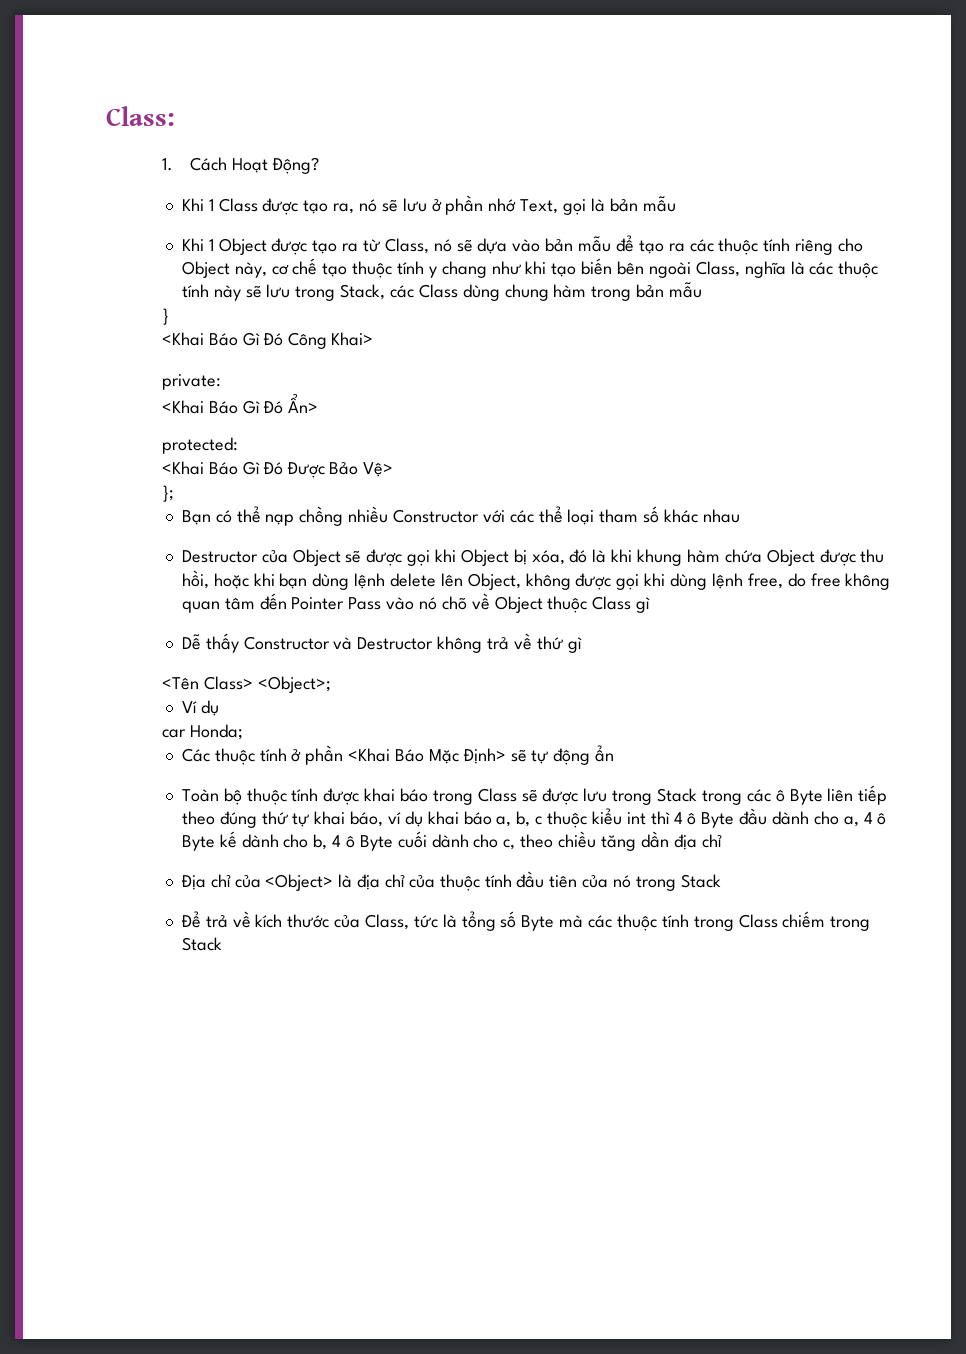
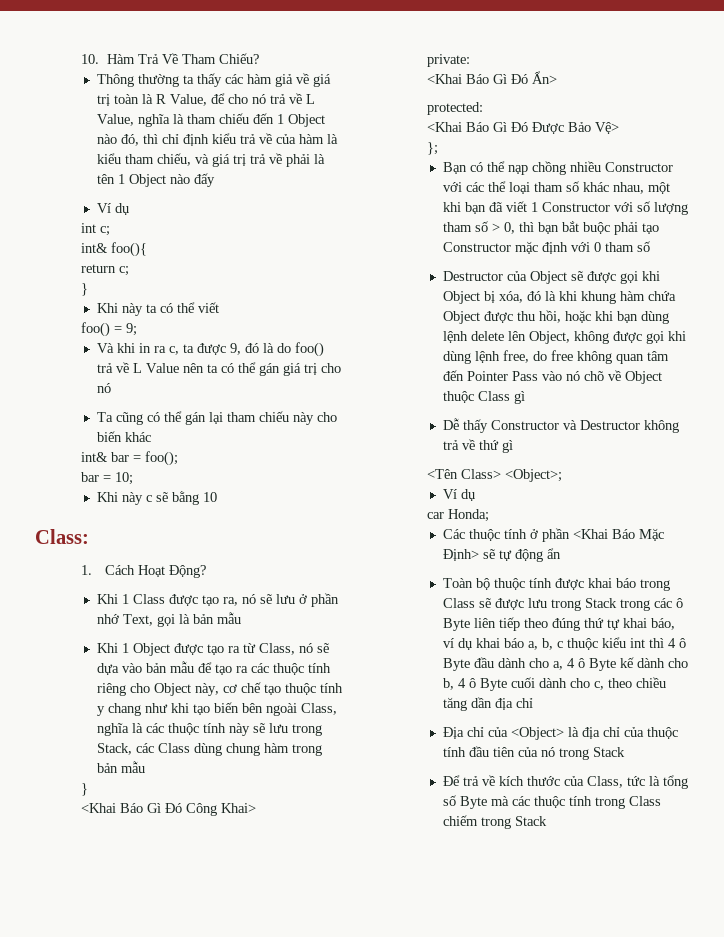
+ 10. Hàm Trả Về Tham Chiếu?
+ Thông thường ta thấy các hàm giả về giá trị toàn là R Value, để cho nó trả về L Value, nghĩa là tham chiếu đến 1 Object nào đó, thì chỉ định kiểu trả về của hàm là kiểu tham chiếu, và giá trị trả về phải là tên 1 Object nào đấy
+ Ví dụ
+ int c;
+ int& foo(){
+ return c;
+ }
+ Khi này ta có thể viết
+ foo() = 9;
+ Và khi in ra c, ta được 9, đó là do foo() trả về L Value nên ta có thể gán giá trị cho nó
+ Ta cũng có thể gán lại tham chiếu này cho biến khác
+ int& bar = foo();
+ bar = 10;
+ Khi này c sẽ bằng 10
- Bạn có thể nạp chồng nhiều Constructor với các thể loại tham số khác nhau
+ Bạn có thể nạp chồng nhiều Constructor với các thể loại tham số khác nhau, một khi bạn đã viết 1 Constructor với số lượng tham số > 0, thì bạn bắt buộc phải tạo Constructor mặc định với 0 tham số

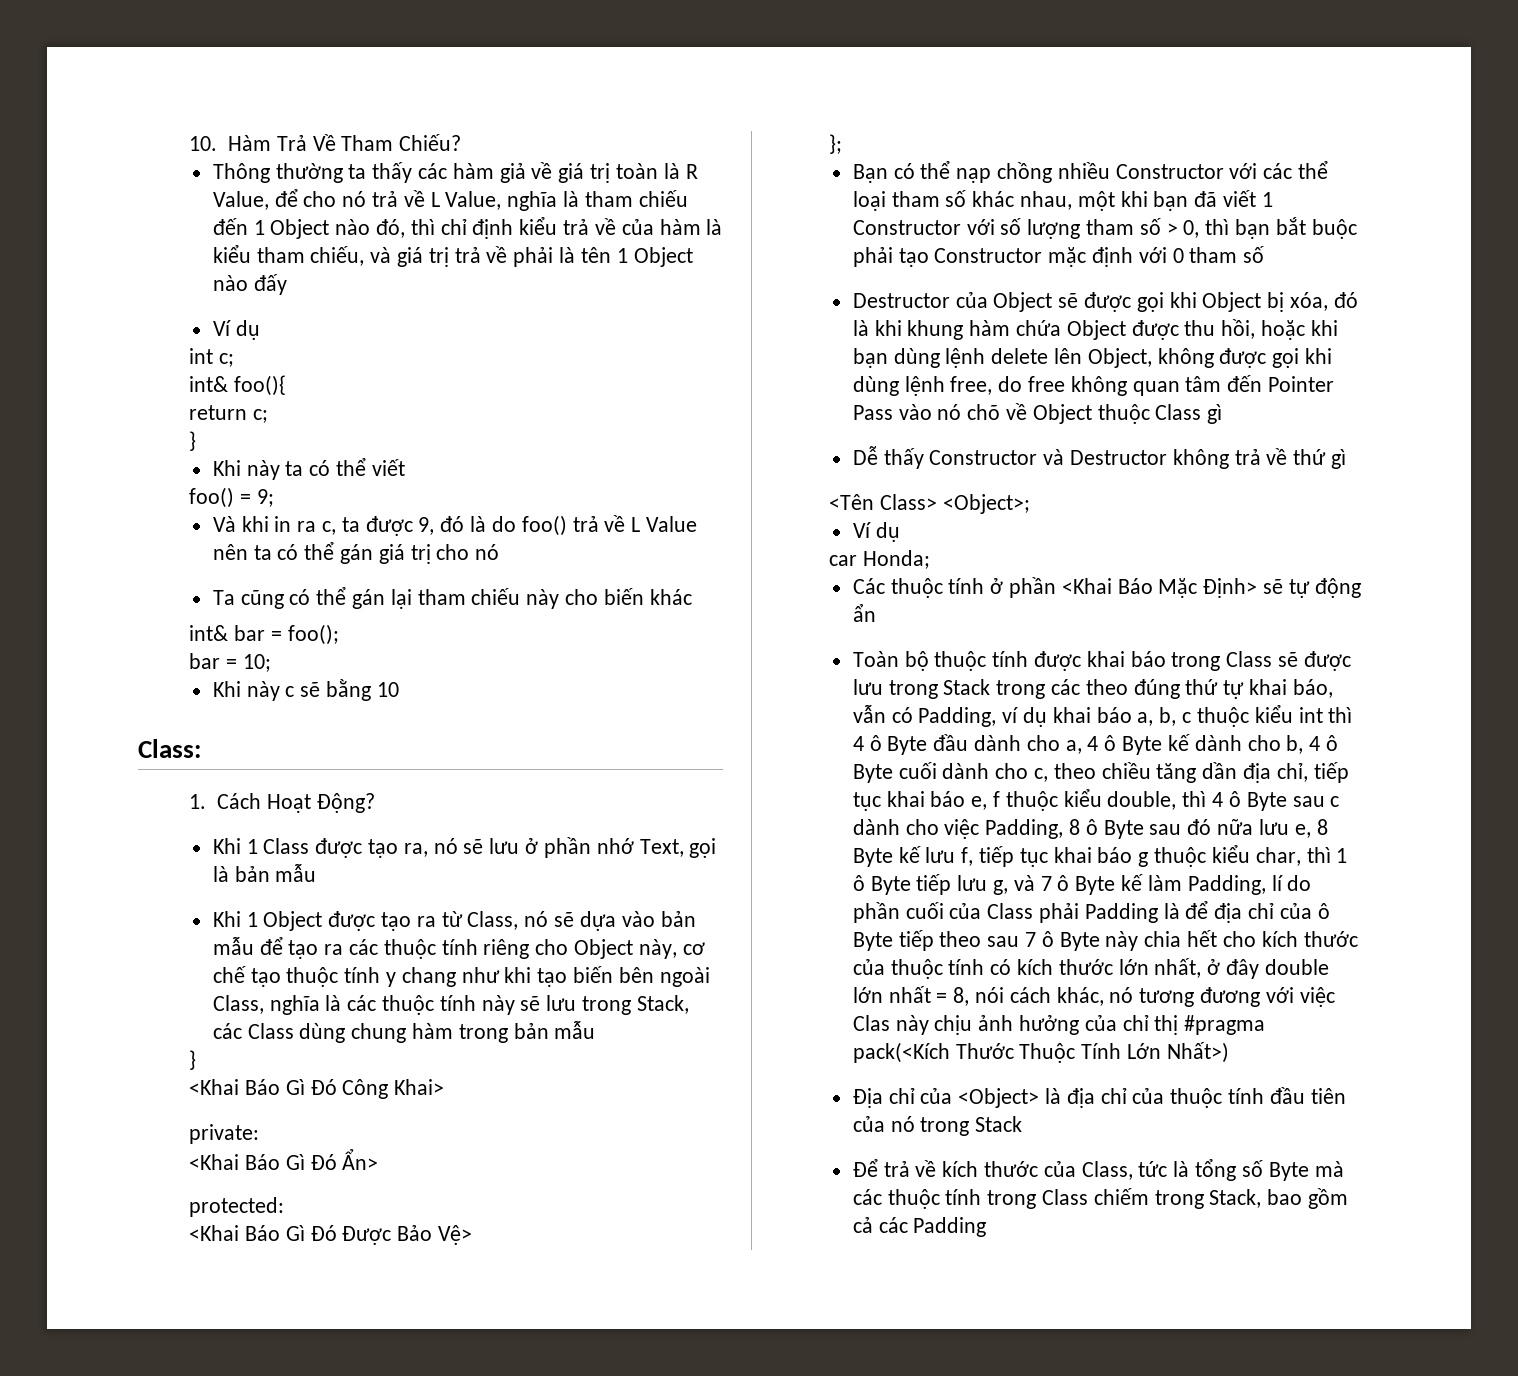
- Toàn bộ thuộc tính được khai báo trong Class sẽ được lưu trong Stack trong các ô Byte liên tiếp theo đúng thứ tự khai báo, ví dụ khai báo a, b, c thuộc kiểu int thì 4 ô Byte đầu dành cho a, 4 ô Byte kế dành cho b, 4 ô Byte cuối dành cho c, theo chiều tăng dần địa chỉ
+ Toàn bộ thuộc tính được khai báo trong Class sẽ được lưu trong Stack trong các theo đúng thứ tự khai báo, vẫn có Padding, ví dụ khai báo a, b, c thuộc kiểu int thì 4 ô Byte đầu dành cho a, 4 ô Byte kế dành cho b, 4 ô Byte cuối dành cho c, theo chiều tăng dần địa chỉ, tiếp tục khai báo e, f thuộc kiểu double, thì 4 ô Byte sau c dành cho việc Padding, 8 ô Byte sau đó nữa lưu e, 8 Byte kế lưu f, tiếp tục khai báo g thuộc kiểu char, thì 1 ô Byte tiếp lưu g, và 7 ô Byte kế làm Padding, lí do phần cuối của Class phải Padding là để địa chỉ của ô Byte tiếp theo sau 7 ô Byte này chia hết cho kích thước của thuộc tính có kích thước lớn nhất, ở đây double lớn nhất = 8, nói cách khác, nó tương đương với việc Clas này chịu ảnh hưởng của chỉ thị #pragma pack(<Kích Thước Thuộc Tính Lớn Nhất>)
- Để trả về kích thước của Class, tức là tổng số Byte mà các thuộc tính trong Class chiếm trong Stack
+ Để trả về kích thước của Class, tức là tổng số Byte mà các thuộc tính trong Class chiếm trong Stack, bao gồm cả các Padding

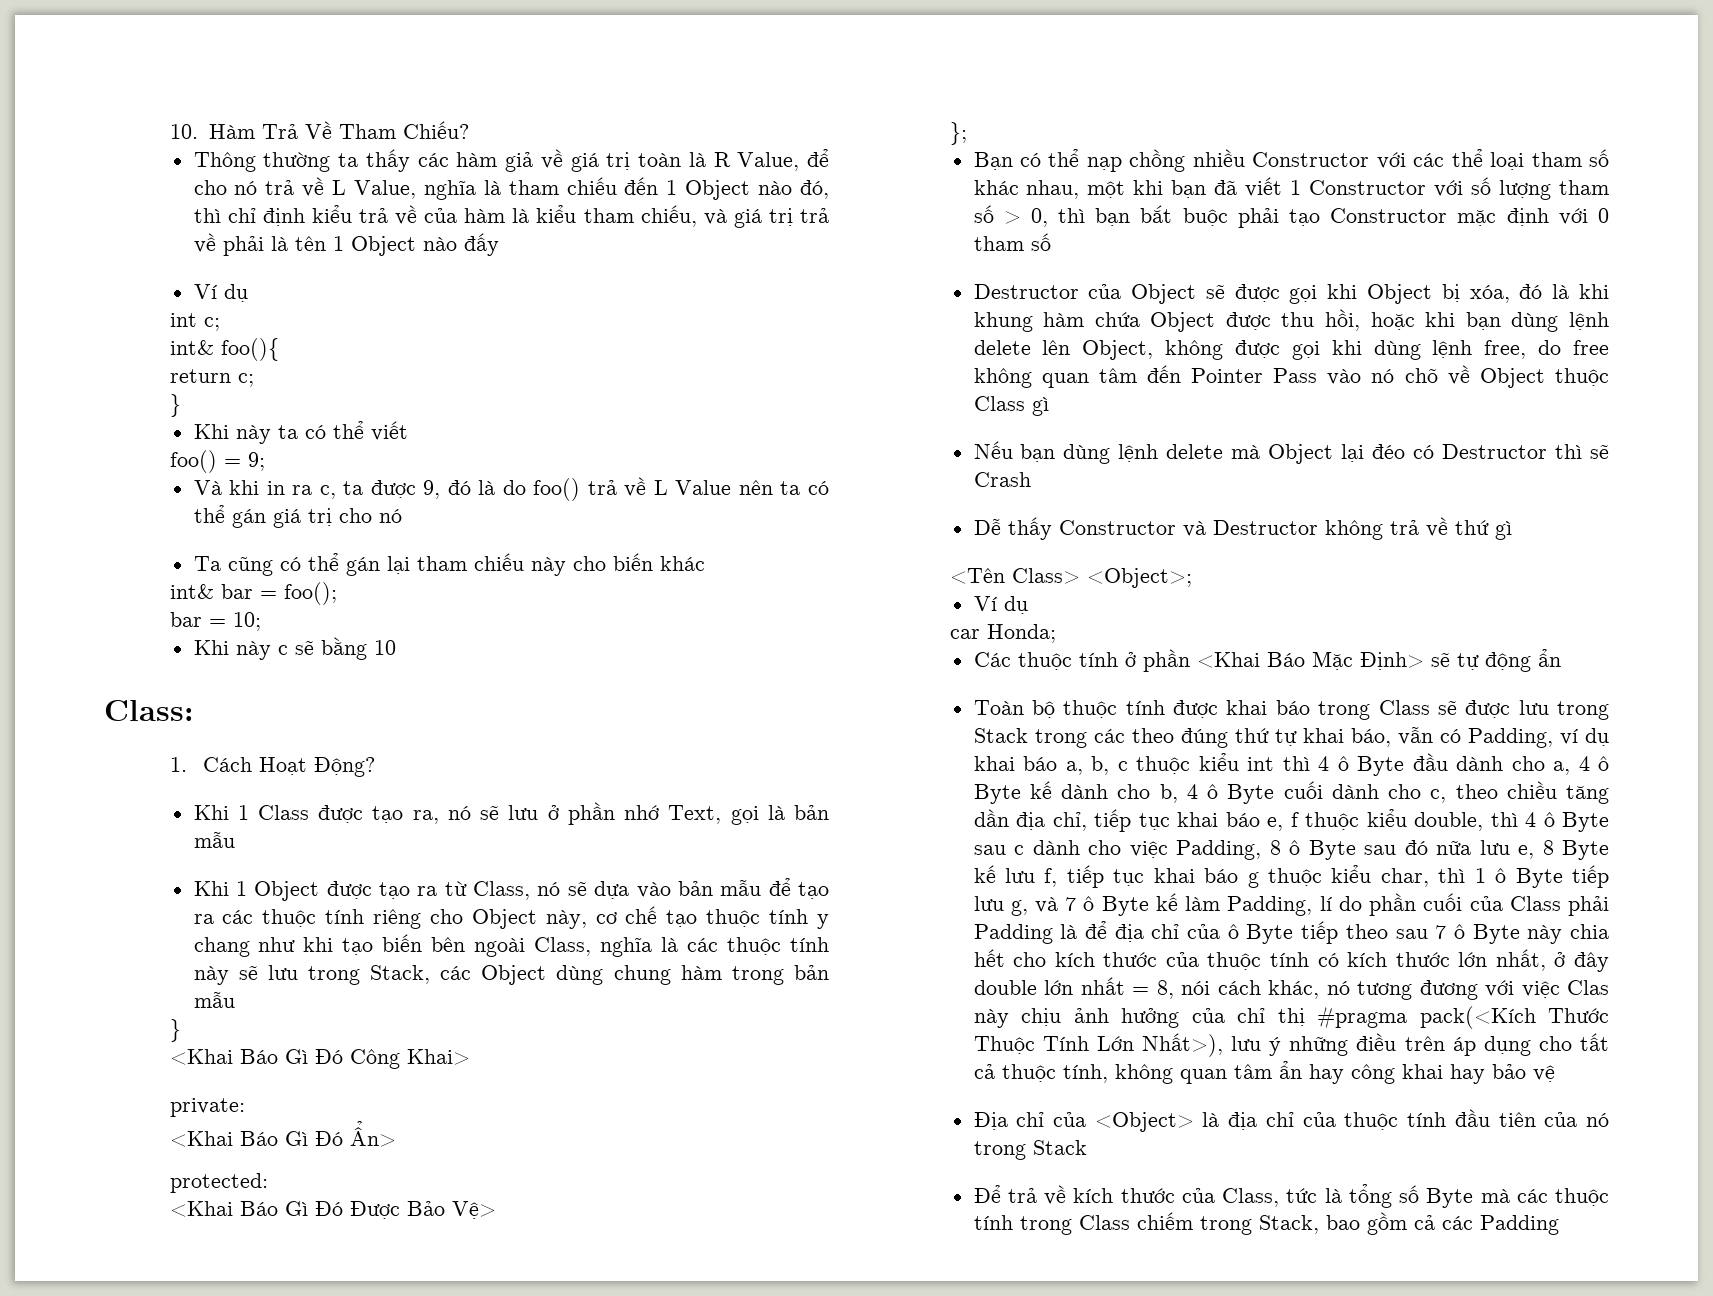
- Khi 1 Object được tạo ra từ Class, nó sẽ dựa vào bản mẫu để tạo ra các thuộc tính riêng cho Object này, cơ chế tạo thuộc tính y chang như khi tạo biến bên ngoài Class, nghĩa là các thuộc tính này sẽ lưu trong Stack, các Class dùng chung hàm trong bản mẫu
+ Khi 1 Object được tạo ra từ Class, nó sẽ dựa vào bản mẫu để tạo ra các thuộc tính riêng cho Object này, cơ chế tạo thuộc tính y chang như khi tạo biến bên ngoài Class, nghĩa là các thuộc tính này sẽ lưu trong Stack, các Object dùng chung hàm trong bản mẫu
+ Nếu bạn dùng lệnh delete mà Object lại đéo có Destructor thì sẽ Crash
- Toàn bộ thuộc tính được khai báo trong Class sẽ được lưu trong Stack trong các theo đúng thứ tự khai báo, vẫn có Padding, ví dụ khai báo a, b, c thuộc kiểu int thì 4 ô Byte đầu dành cho a, 4 ô Byte kế dành cho b, 4 ô Byte cuối dành cho c, theo chiều tăng dần địa chỉ, tiếp tục khai báo e, f thuộc kiểu double, thì 4 ô Byte sau c dành cho việc Padding, 8 ô Byte sau đó nữa lưu e, 8 Byte kế lưu f, tiếp tục khai báo g thuộc kiểu char, thì 1 ô Byte tiếp lưu g, và 7 ô Byte kế làm Padding, lí do phần cuối của Class phải Padding là để địa chỉ của ô Byte tiếp theo sau 7 ô Byte này chia hết cho kích thước của thuộc tính có kích thước lớn nhất, ở đây double lớn nhất = 8, nói cách khác, nó tương đương với việc Clas này chịu ảnh hưởng của chỉ thị #pragma pack(<Kích Thước Thuộc Tính Lớn Nhất>)
+ Toàn bộ thuộc tính được khai báo trong Class sẽ được lưu trong Stack trong các theo đúng thứ tự khai báo, vẫn có Padding, ví dụ khai báo a, b, c thuộc kiểu int thì 4 ô Byte đầu dành cho a, 4 ô Byte kế dành cho b, 4 ô Byte cuối dành cho c, theo chiều tăng dần địa chỉ, tiếp tục khai báo e, f thuộc kiểu double, thì 4 ô Byte sau c dành cho việc Padding, 8 ô Byte sau đó nữa lưu e, 8 Byte kế lưu f, tiếp tục khai báo g thuộc kiểu char, thì 1 ô Byte tiếp lưu g, và 7 ô Byte kế làm Padding, lí do phần cuối của Class phải Padding là để địa chỉ của ô Byte tiếp theo sau 7 ô Byte này chia hết cho kích thước của thuộc tính có kích thước lớn nhất, ở đây double lớn nhất = 8, nói cách khác, nó tương đương với việc Clas này chịu ảnh hưởng của chỉ thị #pragma pack(<Kích Thước Thuộc Tính Lớn Nhất>), lưu ý những điều trên áp dụng cho tất cả thuộc tính, không quan tâm ẩn hay công khai hay bảo vệ

